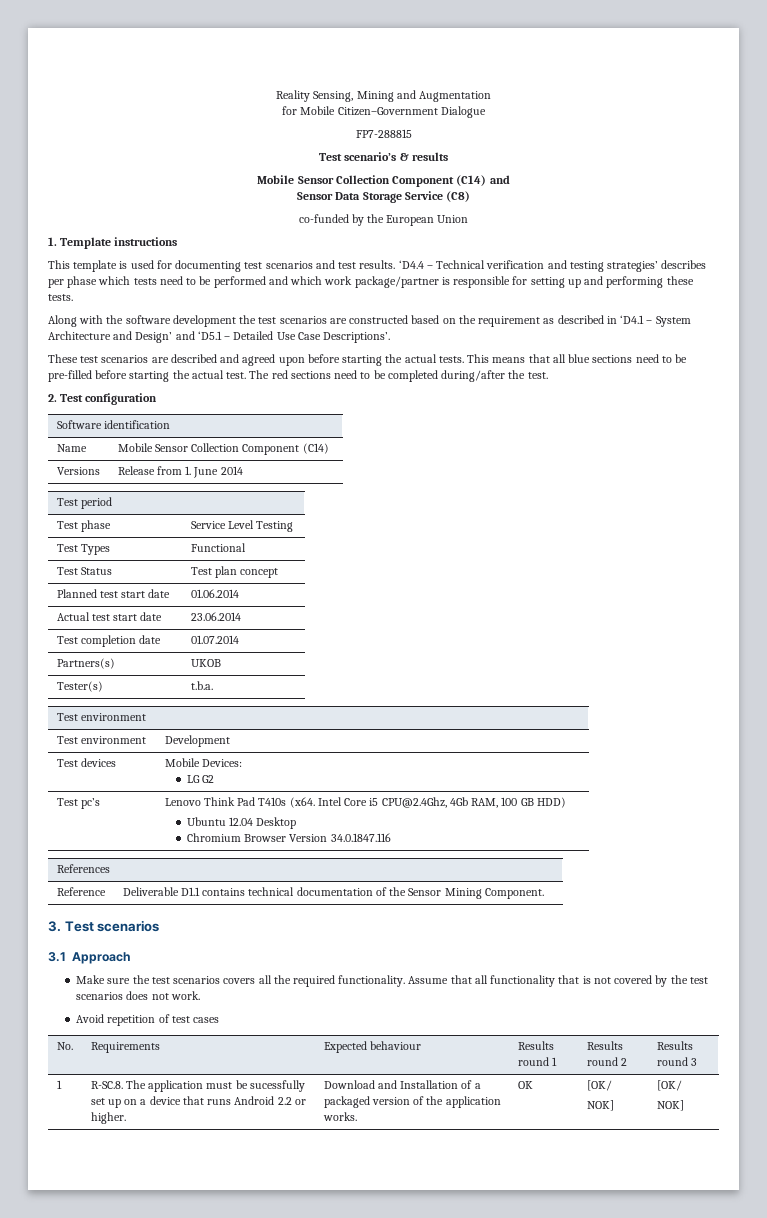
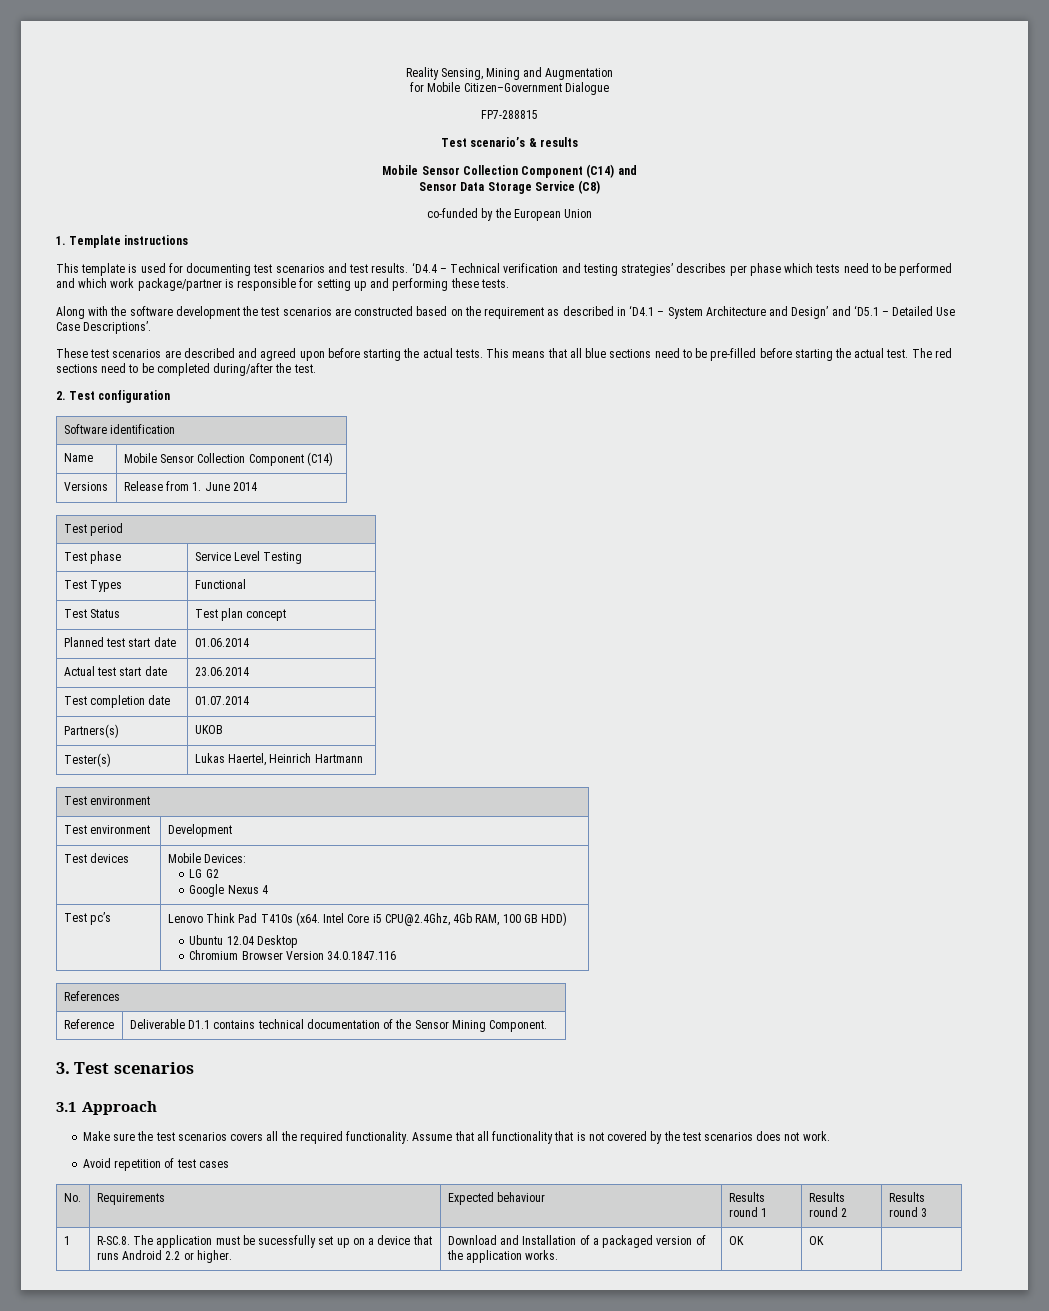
- Tester(s) | t.b.a.
+ Tester(s) | Lukas Haertel, Heinrich Hartmann
  Test devices | Mobile Devices:
  LG G2
+ Google Nexus 4
- 1 | R-SC.8. The application must be sucessfully set up on a device that runs Android 2.2 or higher. | Download and Installation of a packaged version of the application works. | OK | [OK/
- NOK] | [OK/
- NOK]
+ 1 | R-SC.8. The application must be sucessfully set up on a device that runs Android 2.2 or higher. | Download and Installation of a packaged version of the application works. | OK | OK |

